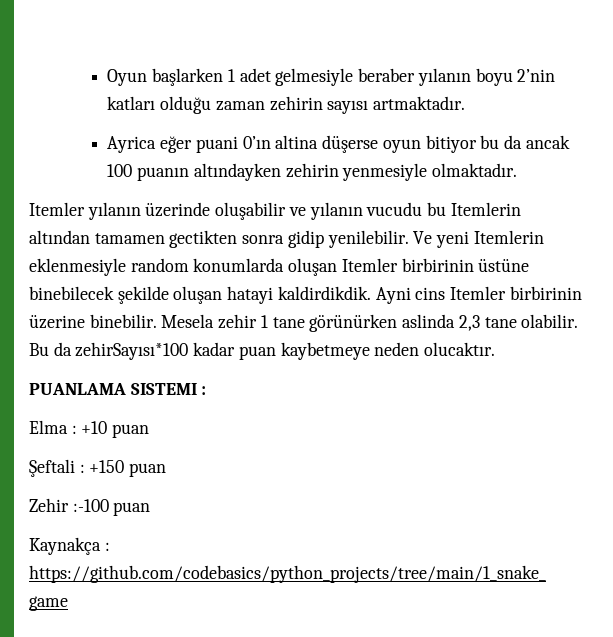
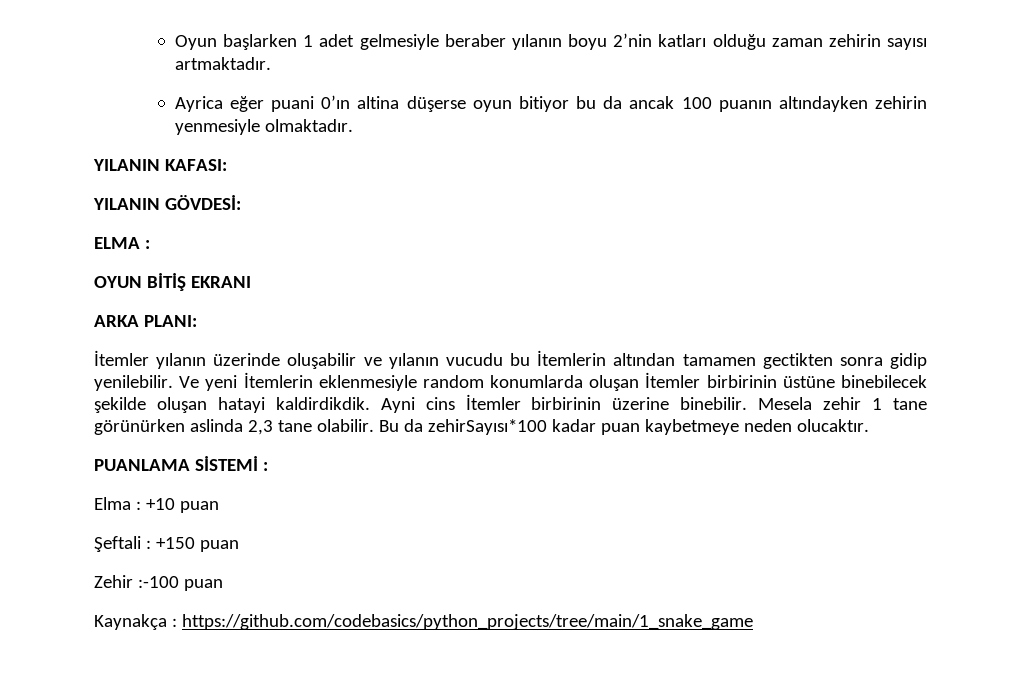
- Itemler yılanın üzerinde oluşabilir ve yılanın vucudu bu Itemlerin altından tamamen gectikten sonra gidip yenilebilir.
+ YILANIN KAFASI:
+ YILANIN GÖVDESİ:
+ ELMA :
+ OYUN BİTİŞ EKRANI
+ ARKA PLANI:
+ İtemler yılanın üzerinde oluşabilir ve yılanın vucudu bu İtemlerin altından tamamen gectikten sonra gidip yenilebilir.
- Ve yeni Itemlerin eklenmesiyle random konumlarda oluşan Itemler birbirinin üstüne binebilecek şekilde oluşan hatayi kaldirdikdik.
+ Ve yeni İtemlerin eklenmesiyle random konumlarda oluşan İtemler birbirinin üstüne binebilecek şekilde oluşan hatayi kaldirdikdik.
- Ayni cins Itemler birbirinin üzerine binebilir.
+ Ayni cins İtemler birbirinin üzerine binebilir.
- PUANLAMA SISTEMI :
+ PUANLAMA SİSTEMİ :

